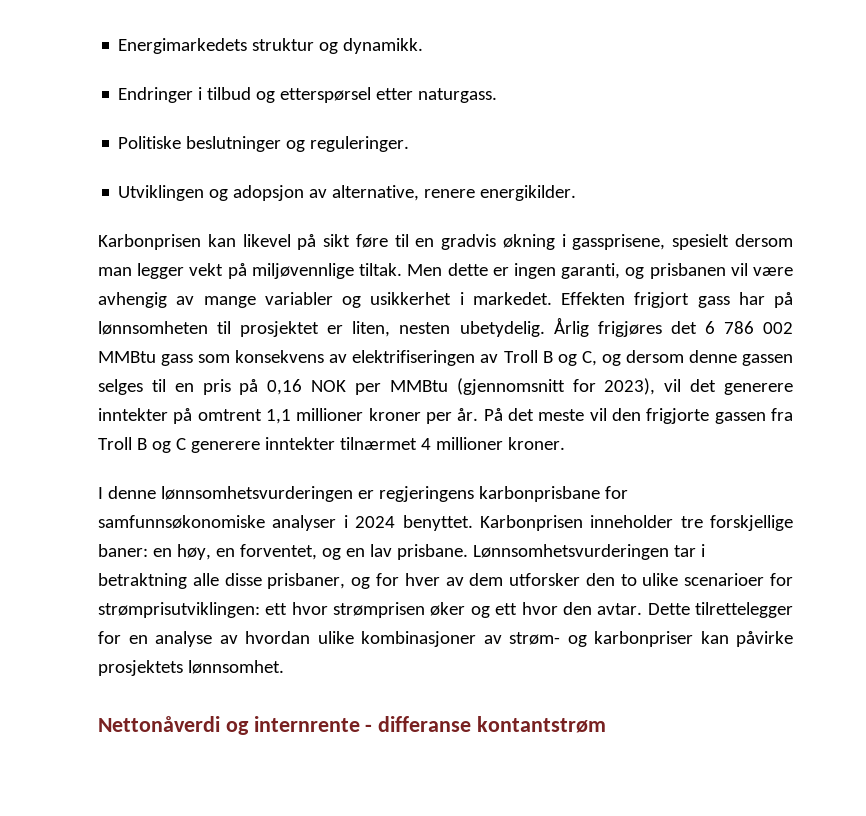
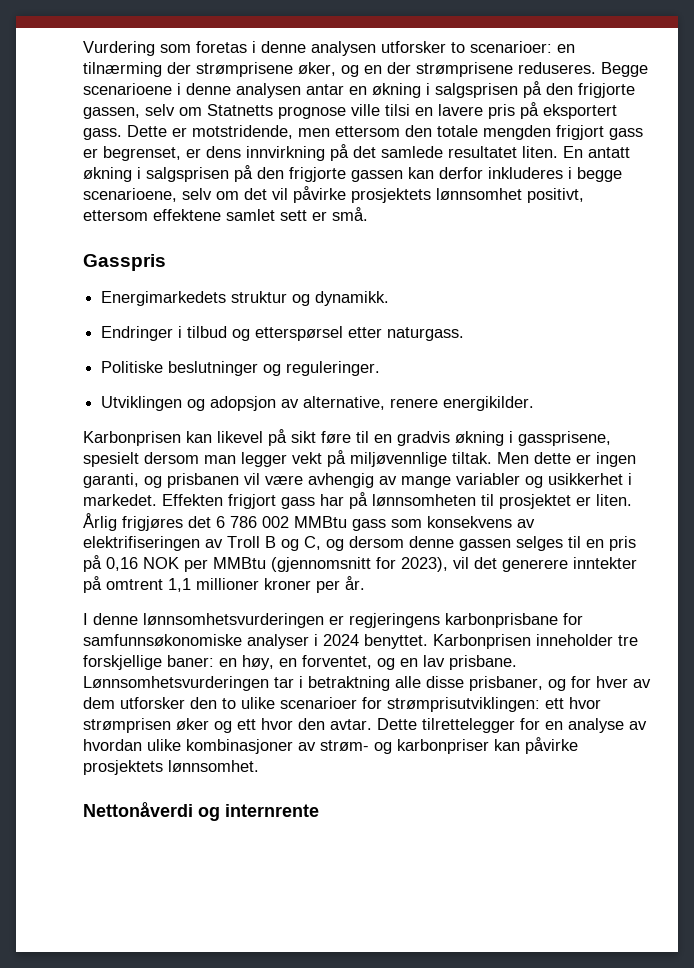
+ Vurdering som foretas i denne analysen utforsker to scenarioer: en tilnærming der strømprisene øker, og en der strømprisene reduseres. Begge scenarioene i denne analysen antar en økning i salgsprisen på den frigjorte gassen, selv om Statnetts prognose ville tilsi en lavere pris på eksportert gass. Dette er motstridende, men ettersom den totale mengden frigjort gass er begrenset, er dens innvirkning på det samlede resultatet liten. En antatt økning i salgsprisen på den frigjorte gassen kan derfor inkluderes i begge scenarioene, selv om det vil påvirke prosjektets lønnsomhet positivt, ettersom effektene samlet sett er små.
+ Gasspris
- Effekten frigjort gass har på lønnsomheten til prosjektet er liten, nesten ubetydelig.
+ Effekten frigjort gass har på lønnsomheten til prosjektet er liten.
- På det meste vil den frigjorte gassen fra Troll B og C generere inntekter tilnærmet 4 millioner kroner.
- Nettonåverdi og internrente - differanse kontantstrøm
+ Nettonåverdi og internrente

